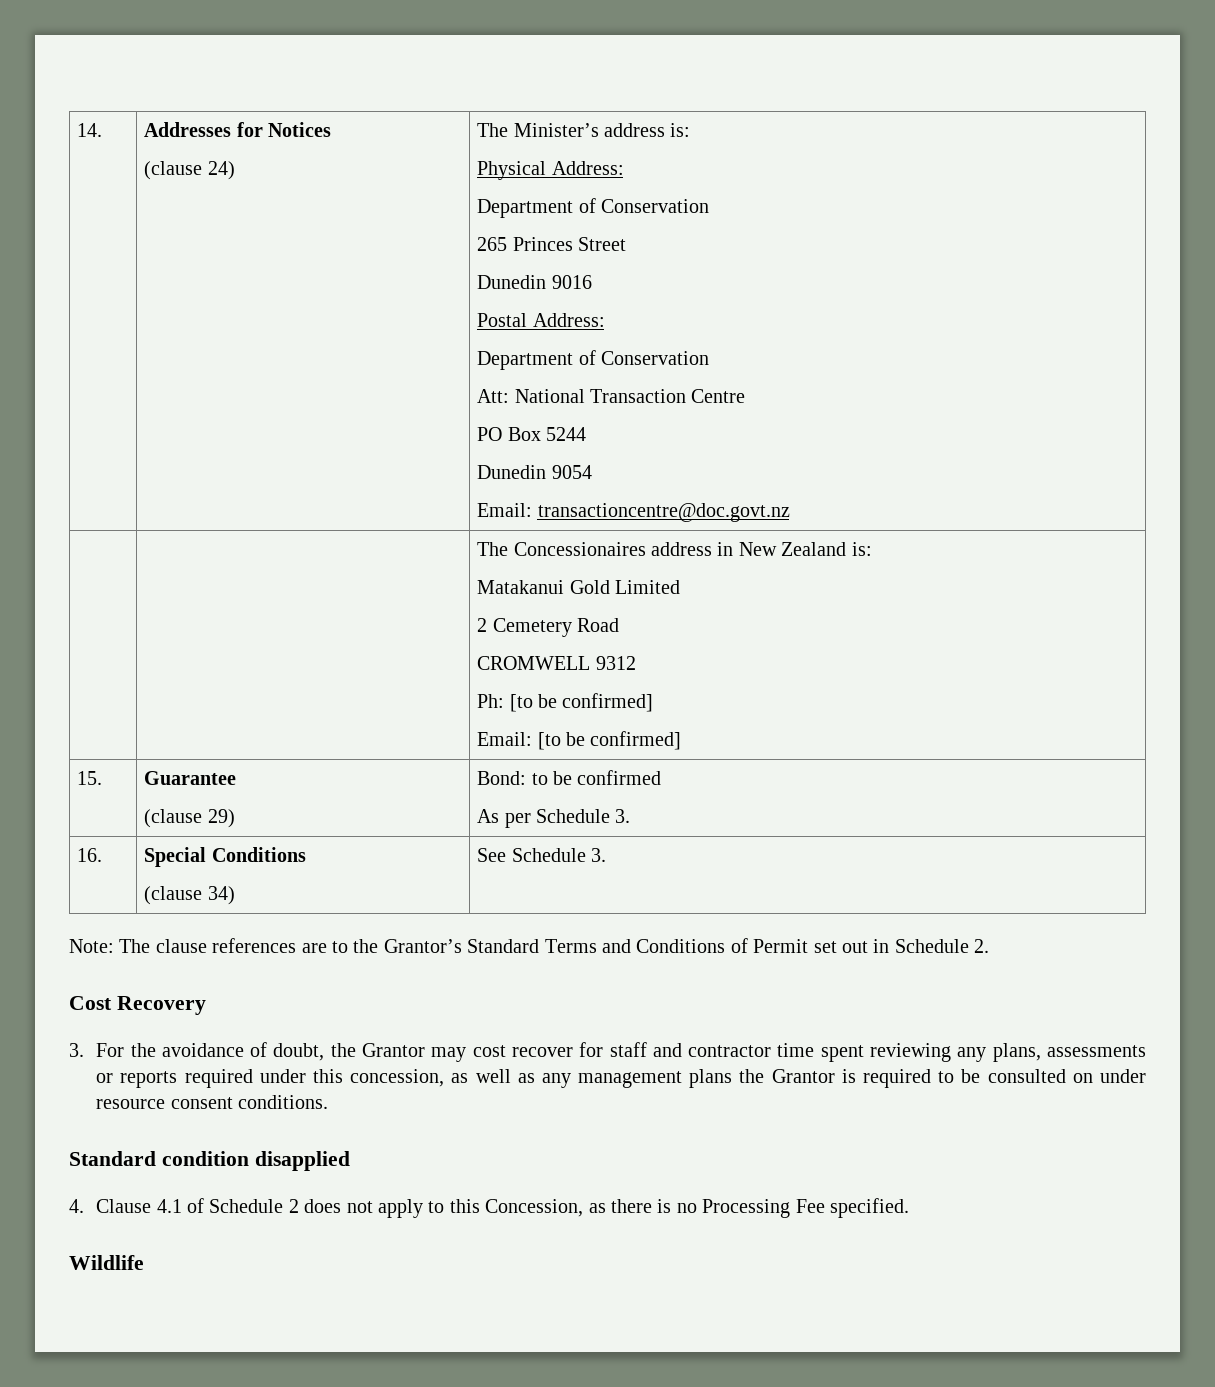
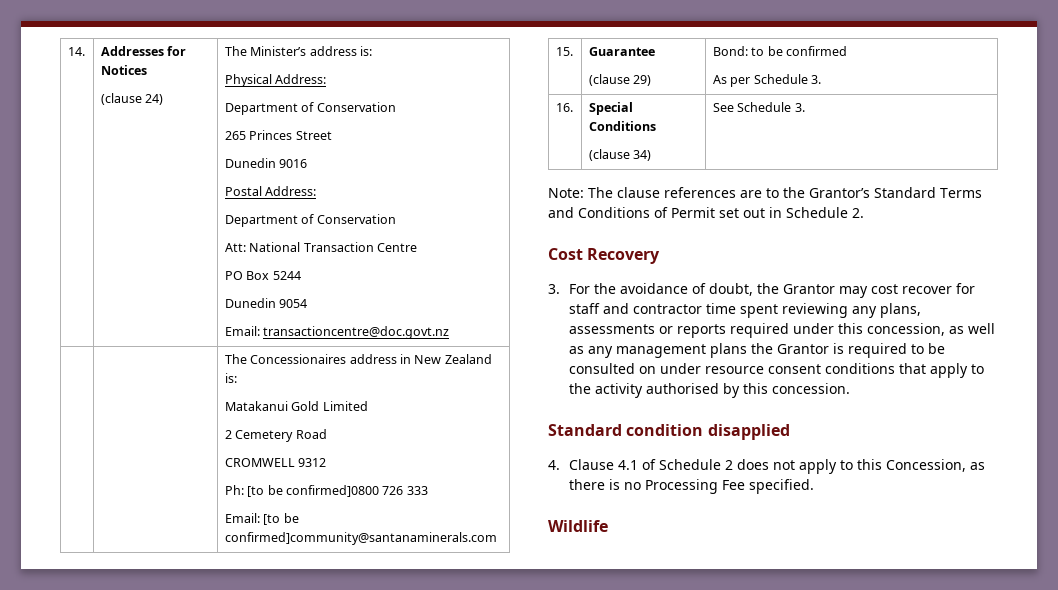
  | | The Concessionaires address in New Zealand is:
  Matakanui Gold Limited
  2 Cemetery Road
  CROMWELL 9312
- Ph: [to be confirmed]
- Email: [to be confirmed]
+ Ph: [to be confirmed]0800 726 333
+ Email: [to be confirmed]community@santanaminerals.com
- 3. For the avoidance of doubt, the Grantor may cost recover for staff and contractor time spent reviewing any plans, assessments or reports required under this concession, as well as any management plans the Grantor is required to be consulted on under resource consent conditions.
+ 3. For the avoidance of doubt, the Grantor may cost recover for staff and contractor time spent reviewing any plans, assessments or reports required under this concession, as well as any management plans the Grantor is required to be consulted on under resource consent conditions that apply to the activity authorised by this concession.

